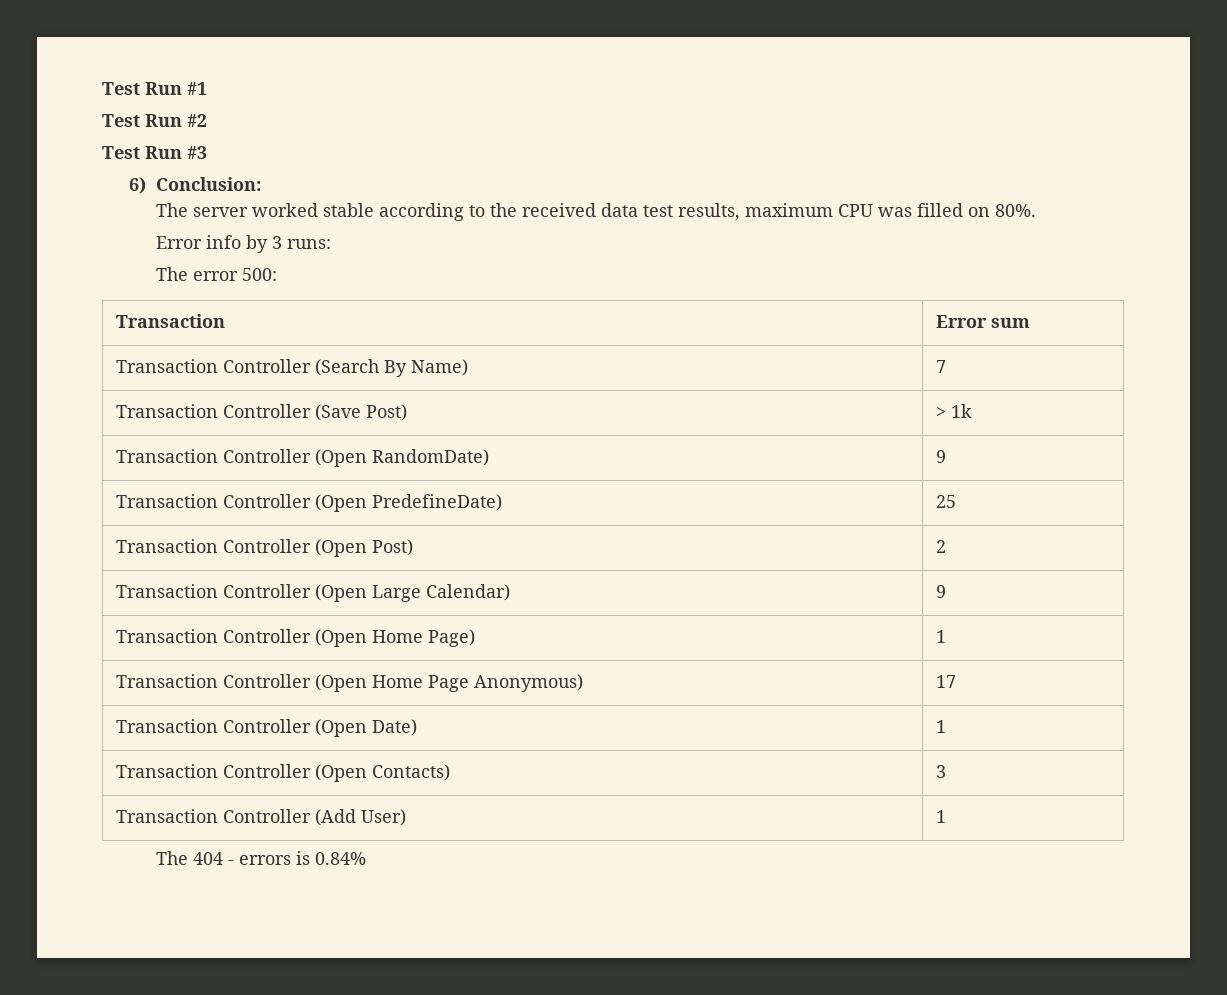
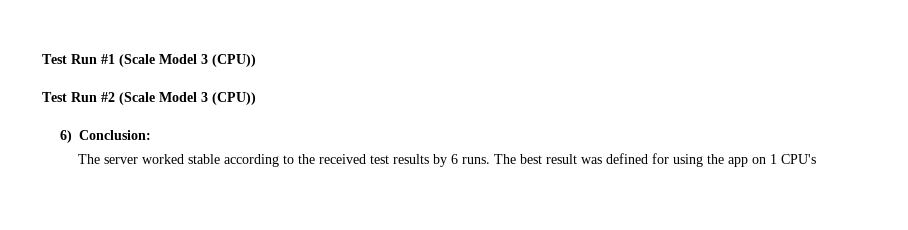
- Test Run #1
+ Test Run #1 (Scale Model 3 (CPU))
- Test Run #2
- Test Run #3
+ Test Run #2 (Scale Model 3 (CPU))
- The server worked stable according to the received data test results, maximum CPU was filled on 80%.
- Error info by 3 runs:
- The error 500:
- Transaction | Error sum
- Transaction Controller (Search By Name) | 7
- Transaction Controller (Save Post) | > 1k
- Transaction Controller (Open RandomDate) | 9
- Transaction Controller (Open PredefineDate) | 25
- Transaction Controller (Open Post) | 2
- Transaction Controller (Open Large Calendar) | 9
- Transaction Controller (Open Home Page) | 1
- Transaction Controller (Open Home Page Anonymous) | 17
- Transaction Controller (Open Date) | 1
- Transaction Controller (Open Contacts) | 3
- Transaction Controller (Add User) | 1
- The 404 - errors is 0.84%
+ The server worked stable according to the received test results by 6 runs. The best result was defined for using the app on 1 CPU's

